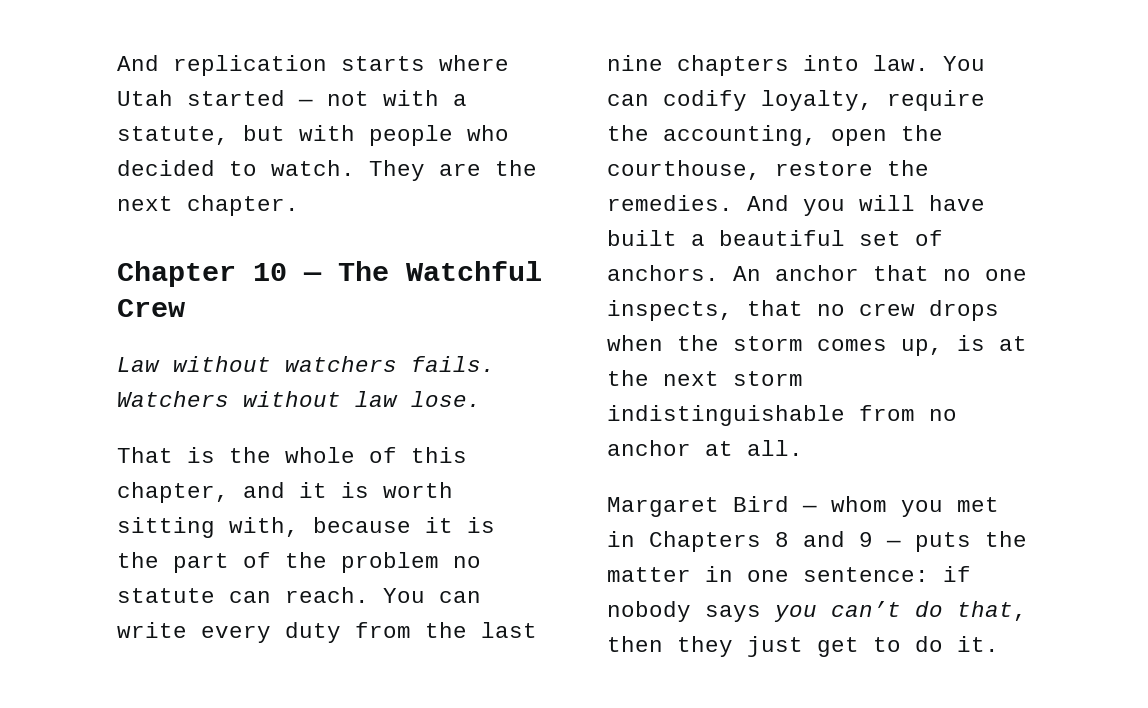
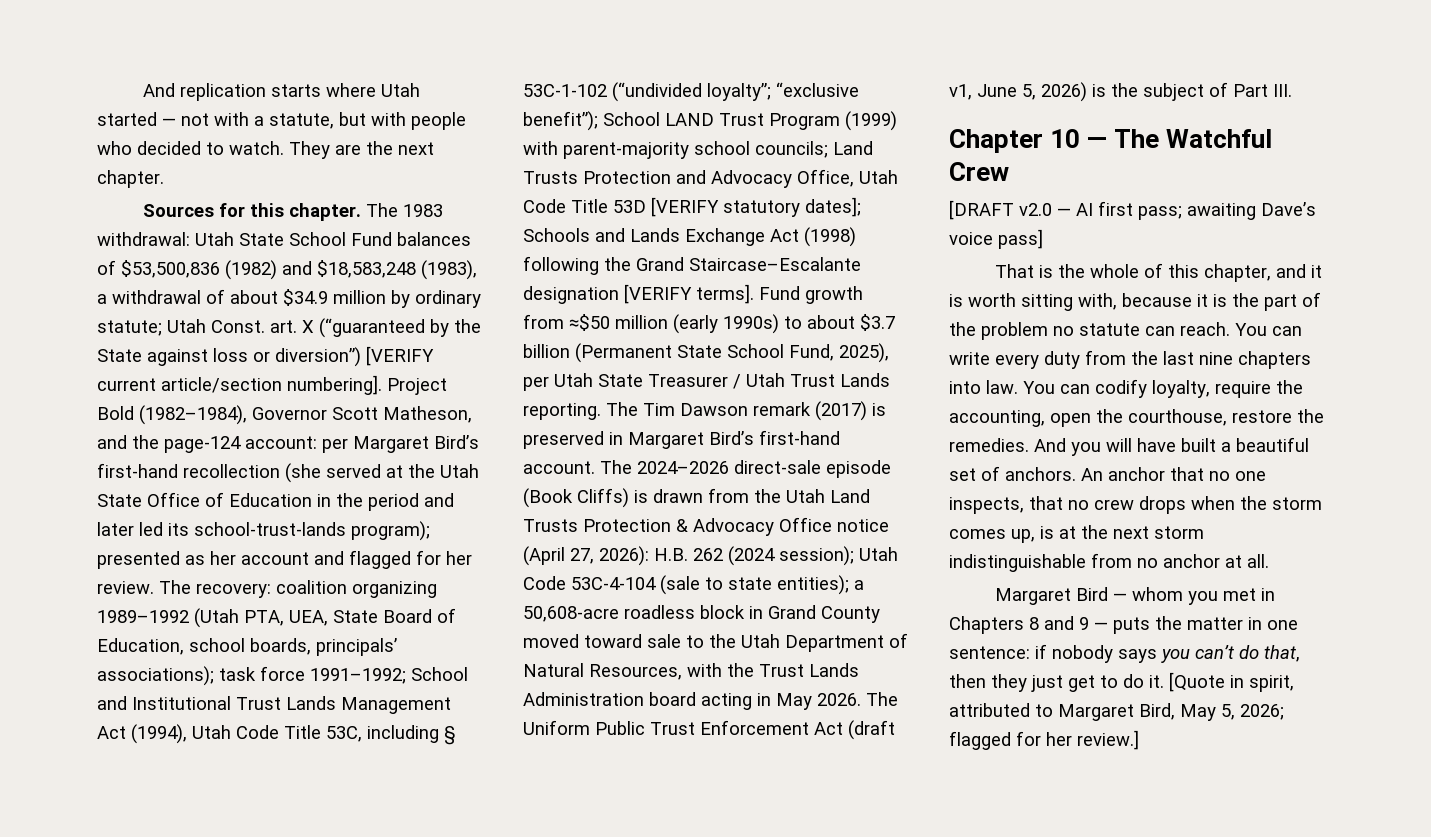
+ Sources for this chapter. The 1983 withdrawal: Utah State School Fund balances of $53,500,836 (1982) and $18,583,248 (1983), a withdrawal of about $34.9 million by ordinary statute; Utah Const. art. X (“guaranteed by the State against loss or diversion”) [VERIFY current article/section numbering]. Project Bold (1982–1984), Governor Scott Matheson, and the page-124 account: per Margaret Bird’s first-hand recollection (she served at the Utah State Office of Education in the period and later led its school-trust-lands program); presented as her account and flagged for her review. The recovery: coalition organizing 1989–1992 (Utah PTA, UEA, State Board of Education, school boards, principals’ associations); task force 1991–1992; School and Institutional Trust Lands Management Act (1994), Utah Code Title 53C, including § 53C-1-102 (“undivided loyalty”; “exclusive benefit”); School LAND Trust Program (1999) with parent-majority school councils; Land Trusts Protection and Advocacy Office, Utah Code Title 53D [VERIFY statutory dates]; Schools and Lands Exchange Act (1998) following the Grand Staircase–Escalante designation [VERIFY terms]. Fund growth from ≈$50 million (early 1990s) to about $3.7 billion (Permanent State School Fund, 2025), per Utah State Treasurer / Utah Trust Lands reporting. The Tim Dawson remark (2017) is preserved in Margaret Bird’s first-hand account. The 2024–2026 direct-sale episode (Book Cliffs) is drawn from the Utah Land Trusts Protection & Advocacy Office notice (April 27, 2026): H.B. 262 (2024 session); Utah Code 53C-4-104 (sale to state entities); a 50,608-acre roadless block in Grand County moved toward sale to the Utah Department of Natural Resources, with the Trust Lands Administration board acting in May 2026. The Uniform Public Trust Enforcement Act (draft v1, June 5, 2026) is the subject of Part III.
- Law without watchers fails. Watchers without law lose.
+ [DRAFT v2.0 — AI first pass; awaiting Dave’s voice pass]
+ [Quote in spirit, attributed to Margaret Bird, May 5, 2026; flagged for her review.]

